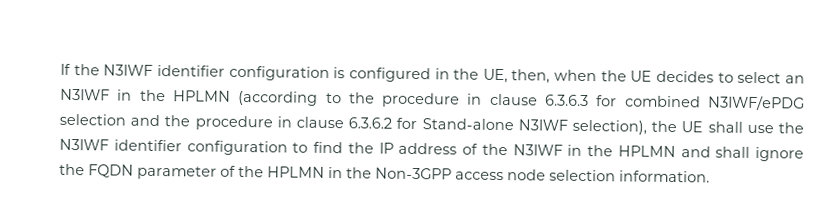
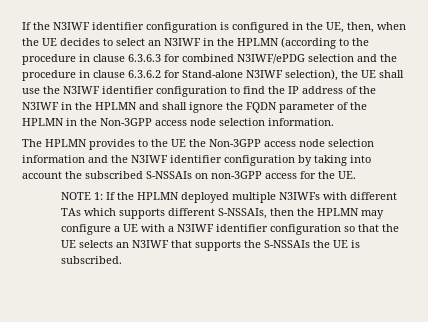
+ The HPLMN provides to the UE the Non-3GPP access node selection information and the N3IWF identifier configuration by taking into account the subscribed S-NSSAIs on non-3GPP access for the UE.
+ NOTE 1: If the HPLMN deployed multiple N3IWFs with different TAs which supports different S-NSSAIs, then the HPLMN may configure a UE with a N3IWF identifier configuration so that the UE selects an N3IWF that supports the S-NSSAIs the UE is subscribed.

